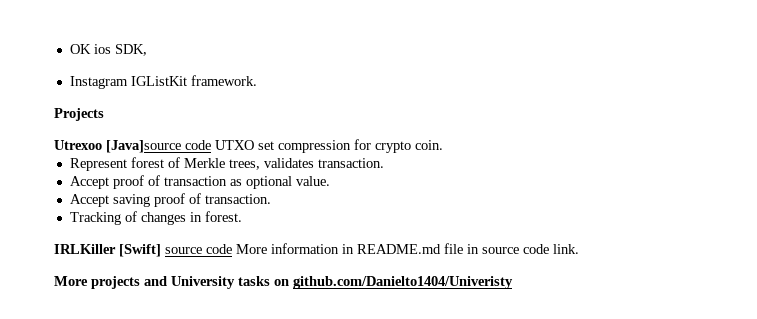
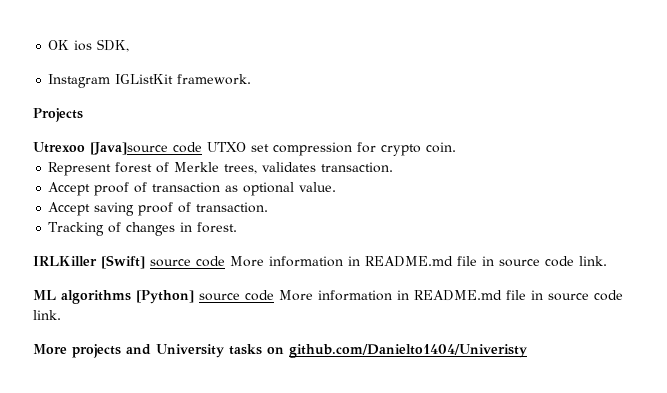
+ ML algorithms [Python] source code More information in README.md file in source code link.

